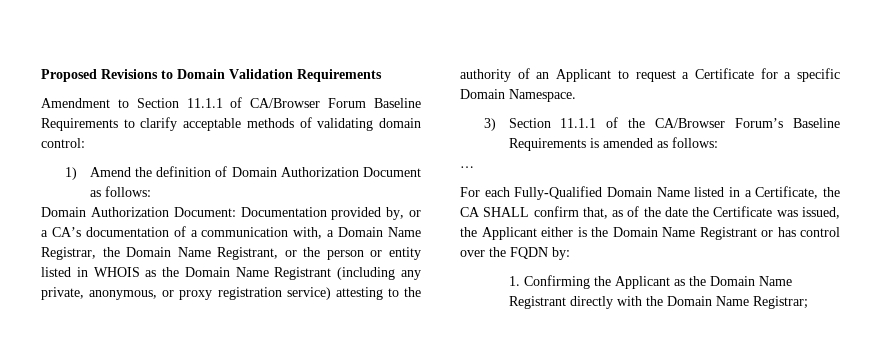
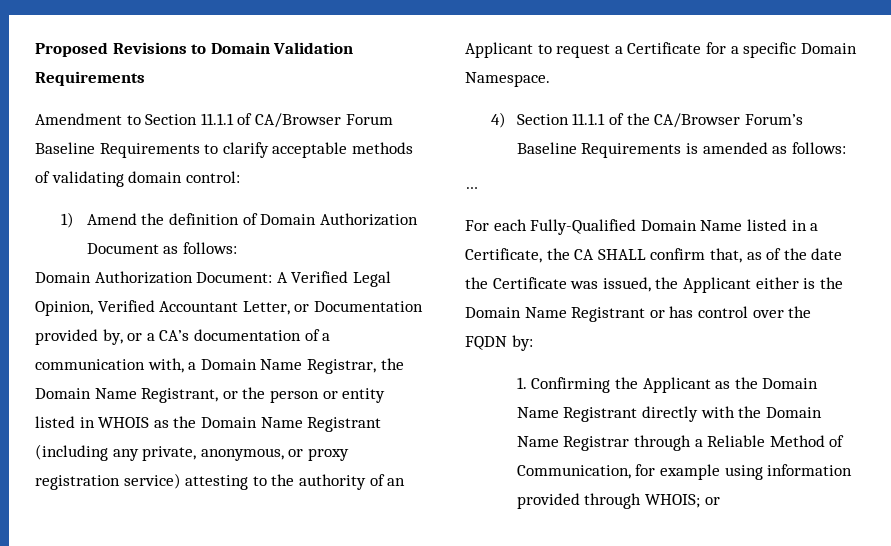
- Domain Authorization Document: Documentation provided by, or a CA’s documentation of a communication with, a Domain Name Registrar, the Domain Name Registrant, or the person or entity listed in WHOIS as the Domain Name Registrant (including any private, anonymous, or proxy registration service) attesting to the authority of an Applicant to request a Certificate for a specific Domain Namespace.
+ Domain Authorization Document: A Verified Legal Opinion, Verified Accountant Letter, or Documentation provided by, or a CA’s documentation of a communication with, a Domain Name Registrar, the Domain Name Registrant, or the person or entity listed in WHOIS as the Domain Name Registrant (including any private, anonymous, or proxy registration service) attesting to the authority of an Applicant to request a Certificate for a specific Domain Namespace.
- 3) Section 11.1.1 of the CA/Browser Forum’s Baseline Requirements is amended as follows:
+ 4) Section 11.1.1 of the CA/Browser Forum’s Baseline Requirements is amended as follows:
- 1. Confirming the Applicant as the Domain Name Registrant directly with the Domain Name Registrar;
+ 1. Confirming the Applicant as the Domain Name Registrant directly with the Domain Name Registrar through a Reliable Method of Communication, for example using information provided through WHOIS; or

